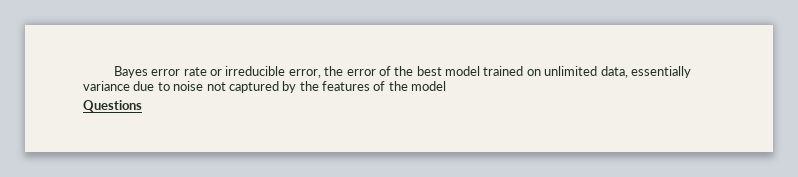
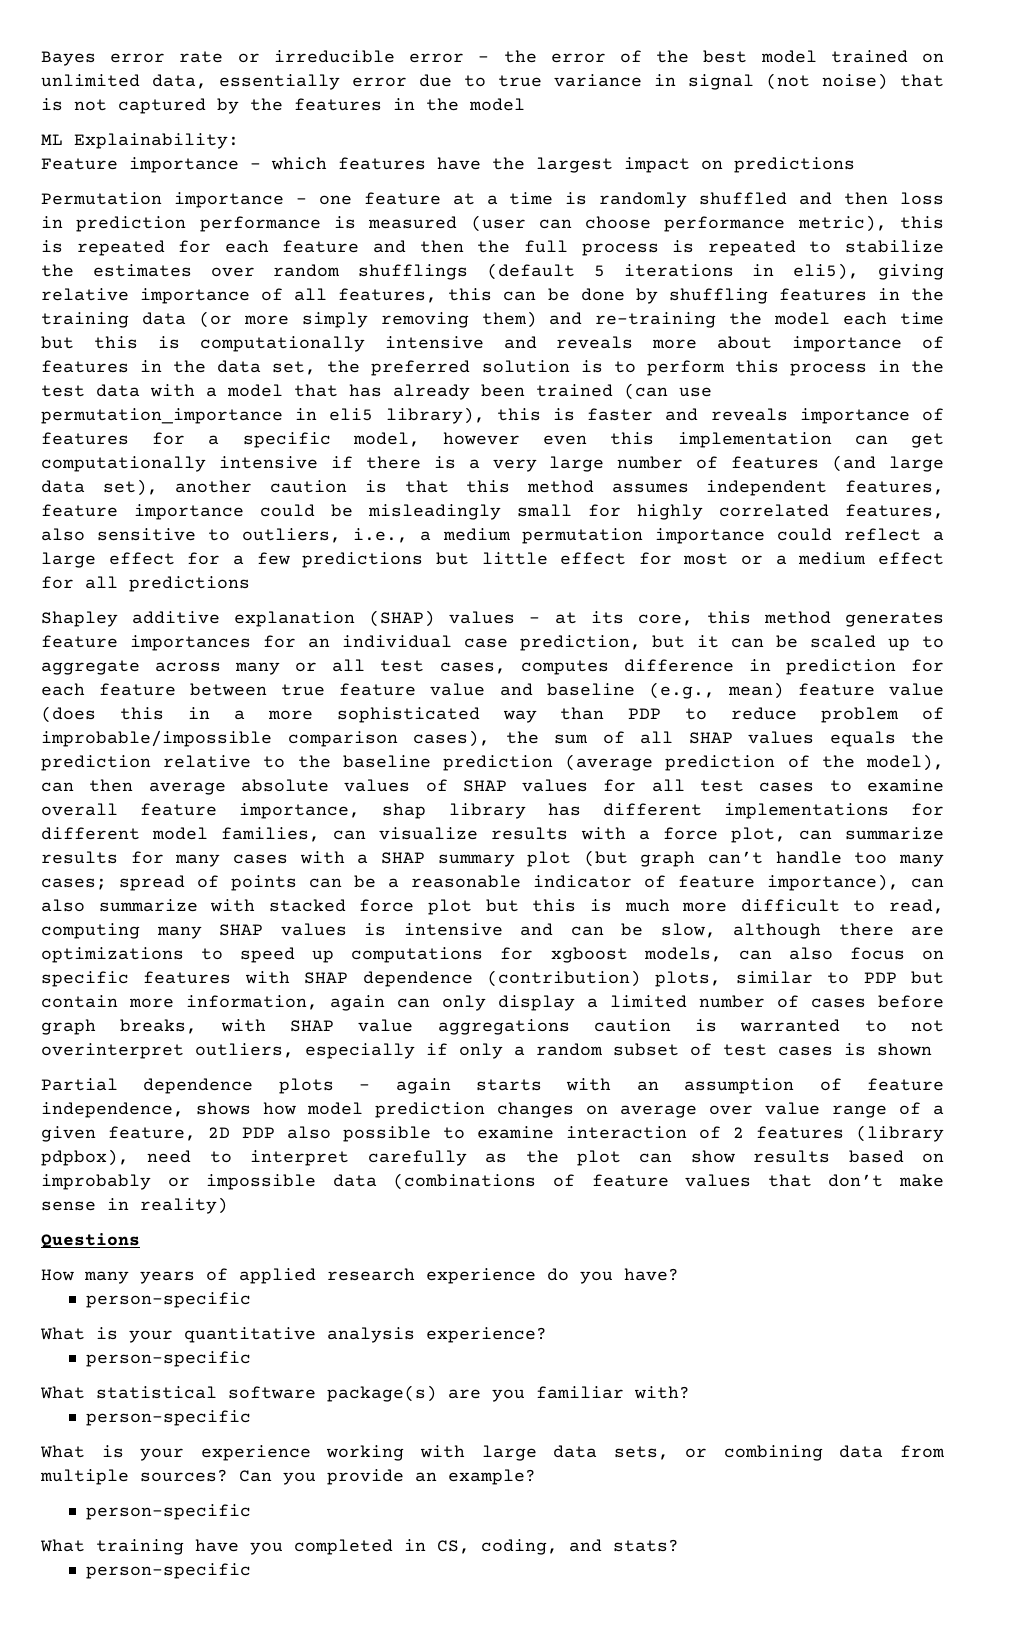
- Bayes error rate or irreducible error, the error of the best model trained on unlimited data, essentially variance due to noise not captured by the features of the model
+ Bayes error rate or irreducible error – the error of the best model trained on unlimited data, essentially error due to true variance in signal (not noise) that is not captured by the features in the model
+ ML Explainability:
+ Feature importance – which features have the largest impact on predictions
+ Permutation importance – one feature at a time is randomly shuffled and then loss in prediction performance is measured (user can choose performance metric), this is repeated for each feature and then the full process is repeated to stabilize the estimates over random shufflings (default 5 iterations in eli5), giving relative importance of all features, this can be done by shuffling features in the training data (or more simply removing them) and re-training the model each time but this is computationally intensive and reveals more about importance of features in the data set, the preferred solution is to perform this process in the test data with a model that has already been trained (can use permutation_importance in eli5 library), this is faster and reveals importance of features for a specific model, however even this implementation can get computationally intensive if there is a very large number of features (and large data set), another caution is that this method assumes independent features, feature importance could be misleadingly small for highly correlated features, also sensitive to outliers, i.e., a medium permutation importance could reflect a large effect for a few predictions but little effect for most or a medium effect for all predictions
+ Shapley additive explanation (SHAP) values – at its core, this method generates feature importances for an individual case prediction, but it can be scaled up to aggregate across many or all test cases, computes difference in prediction for each feature between true feature value and baseline (e.g., mean) feature value (does this in a more sophisticated way than PDP to reduce problem of improbable/impossible comparison cases), the sum of all SHAP values equals the prediction relative to the baseline prediction (average prediction of the model), can then average absolute values of SHAP values for all test cases to examine overall feature importance, shap library has different implementations for different model families, can visualize results with a force plot, can summarize results for many cases with a SHAP summary plot (but graph can’t handle too many cases; spread of points can be a reasonable indicator of feature importance), can also summarize with stacked force plot but this is much more difficult to read, computing many SHAP values is intensive and can be slow, although there are optimizations to speed up computations for xgboost models, can also focus on specific features with SHAP dependence (contribution) plots, similar to PDP but contain more information, again can only display a limited number of cases before graph breaks, with SHAP value aggregations caution is warranted to not overinterpret outliers, especially if only a random subset of test cases is shown
+ Partial dependence plots – again starts with an assumption of feature independence, shows how model prediction changes on average over value range of a given feature, 2D PDP also possible to examine interaction of 2 features (library pdpbox), need to interpret carefully as the plot can show results based on improbably or impossible data (combinations of feature values that don’t make sense in reality)
  Questions
+ How many years of applied research experience do you have?
+ person-specific
+ What is your quantitative analysis experience?
+ person-specific
+ What statistical software package(s) are you familiar with?
+ person-specific
+ What is your experience working with large data sets, or combining data from multiple sources? Can you provide an example?
+ person-specific
+ What training have you completed in CS, coding, and stats?
+ person-specific

